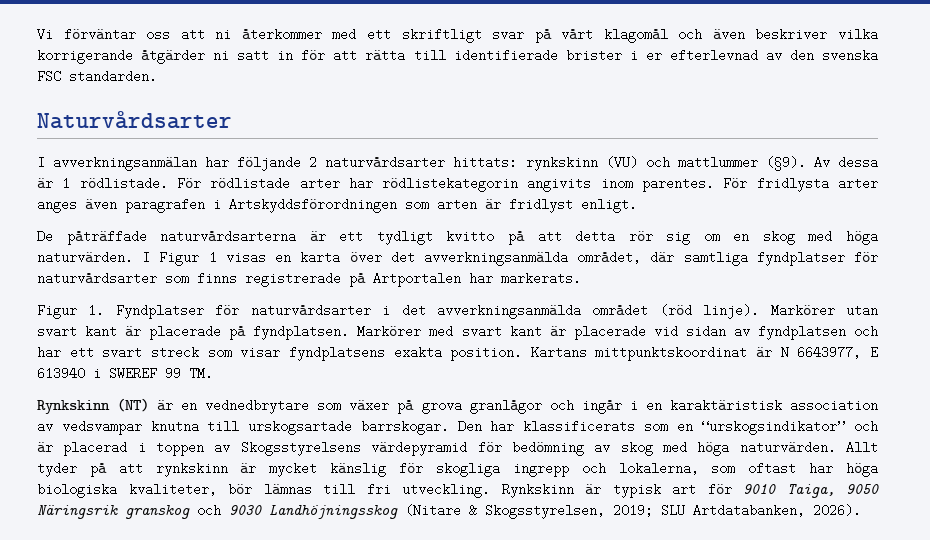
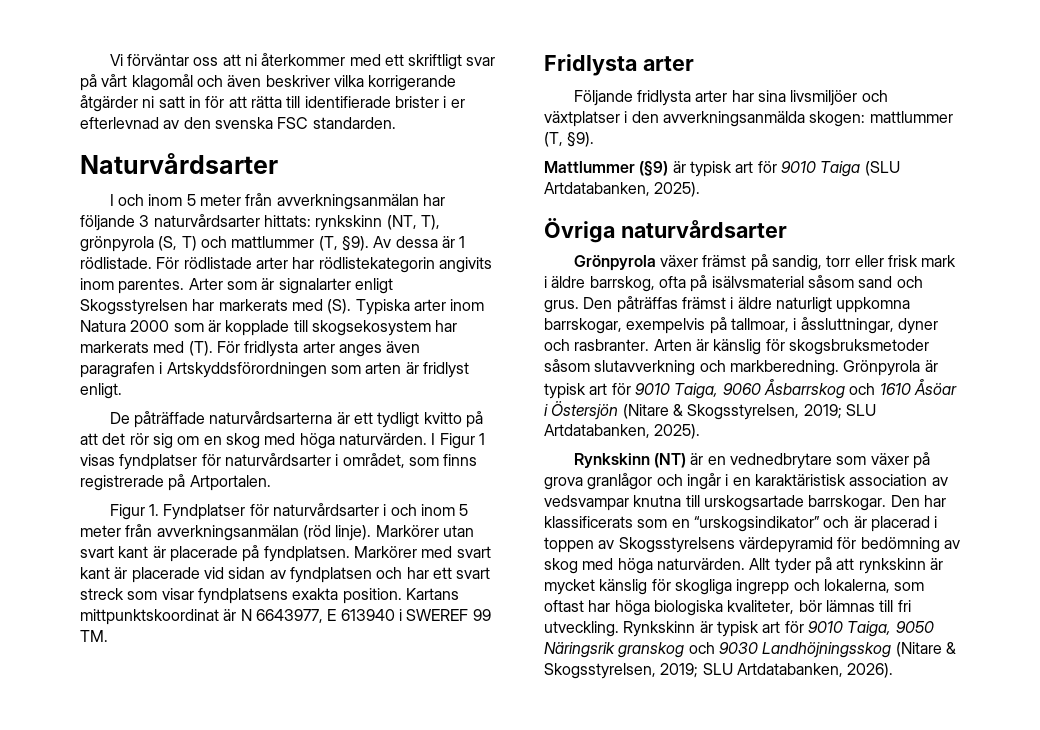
- I avverkningsanmälan har följande 2 naturvårdsarter hittats: rynkskinn (VU) och mattlummer (§9).
+ I och inom 5 meter från avverkningsanmälan har följande 3 naturvårdsarter hittats: rynkskinn (NT, T), grönpyrola (S, T) och mattlummer (T, §9).
- För fridlysta arter anges även paragrafen i Artskyddsförordningen som arten är fridlyst enligt.
+ Arter som är signalarter enligt Skogsstyrelsen har markerats med (S). Typiska arter inom Natura 2000 som är kopplade till skogsekosystem har markerats med (T). För fridlysta arter anges även paragrafen i Artskyddsförordningen som arten är fridlyst enligt.
- De påträffade naturvårdsarterna är ett tydligt kvitto på att detta rör sig om en skog med höga naturvärden.
+ De påträffade naturvårdsarterna är ett tydligt kvitto på att det rör sig om en skog med höga naturvärden.
- I Figur 1 visas en karta över det avverkningsanmälda området, där samtliga fyndplatser för naturvårdsarter som finns registrerade på Artportalen har markerats.
+ I Figur 1 visas fyndplatser för naturvårdsarter i området, som finns registrerade på Artportalen.
- Figur 1. Fyndplatser för naturvårdsarter i det avverkningsanmälda området (röd linje).
+ Figur 1. Fyndplatser för naturvårdsarter i och inom 5 meter från avverkningsanmälan (röd linje).
+ Fridlysta arter
+ Följande fridlysta arter har sina livsmiljöer och växtplatser i den avverkningsanmälda skogen: mattlummer (T, §9).
+ Mattlummer (§9) är typisk art för 9010 Taiga (SLU Artdatabanken, 2025).
+ Övriga naturvårdsarter
+ Grönpyrola växer främst på sandig, torr eller frisk mark i äldre barrskog, ofta på isälvsmaterial såsom sand och grus. Den påträffas främst i äldre naturligt uppkomna barrskogar, exempelvis på tallmoar, i åssluttningar, dyner och rasbranter. Arten är känslig för skogsbruksmetoder såsom slutavverkning och markberedning. Grönpyrola är typisk art för 9010 Taiga, 9060 Åsbarrskog och 1610 Åsöar i Östersjön (Nitare & Skogsstyrelsen, 2019; SLU Artdatabanken, 2025).

